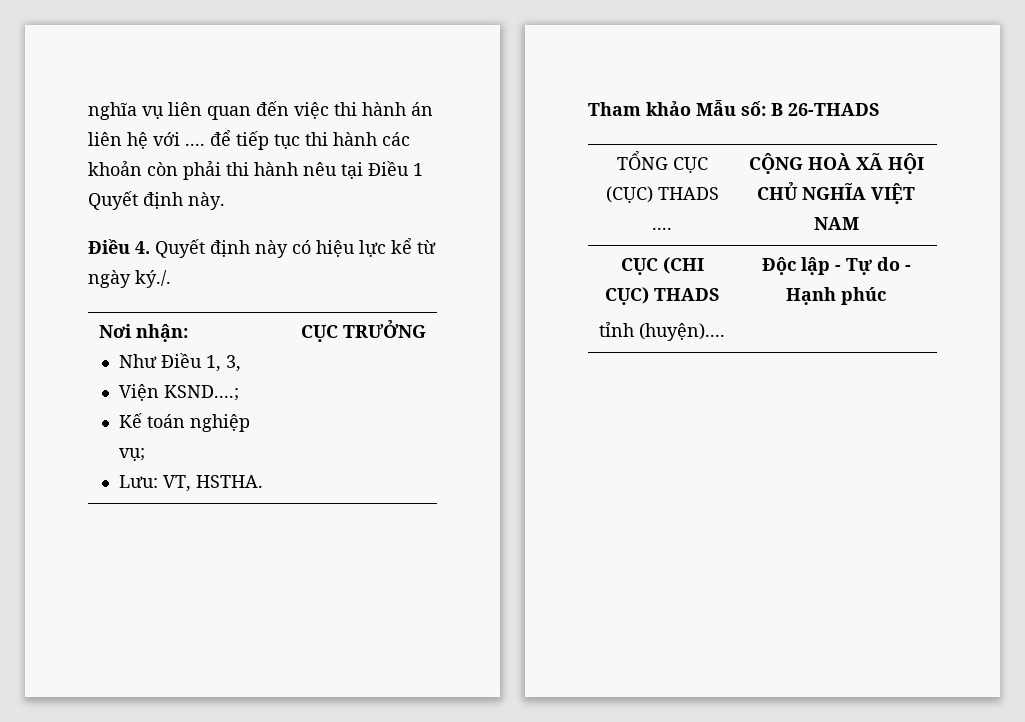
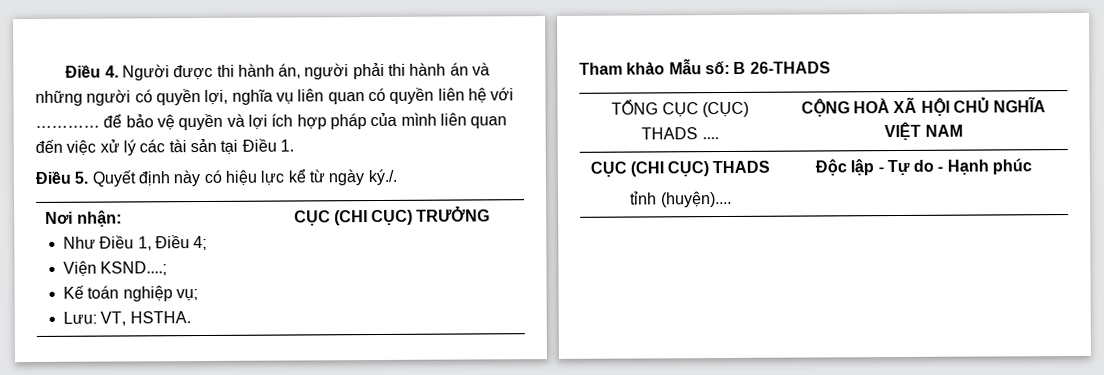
- nghĩa vụ liên quan đến việc thi hành án liên hệ với .... để tiếp tục thi hành các khoản còn phải thi hành nêu tại Điều 1 Quyết định này.
- Điều 4. Quyết định này có hiệu lực kể từ ngày ký./.
+ Điều 4. Người được thi hành án, người phải thi hành án và những người có quyền lợi, nghĩa vụ liên quan có quyền liên hệ với ………… để bảo vệ quyền và lợi ích hợp pháp của mình liên quan đến việc xử lý các tài sản tại Điều 1.
+ Điều 5. Quyết định này có hiệu lực kể từ ngày ký./.
  Nơi nhận:
- Như Điều 1, 3,
+ Như Điều 1, Điều 4;
  Viện KSND....;
  Kế toán nghiệp vụ;
- Lưu: VT, HSTHA. | CỤC TRƯỞNG
+ Lưu: VT, HSTHA. | CỤC (CHI CỤC) TRƯỞNG

